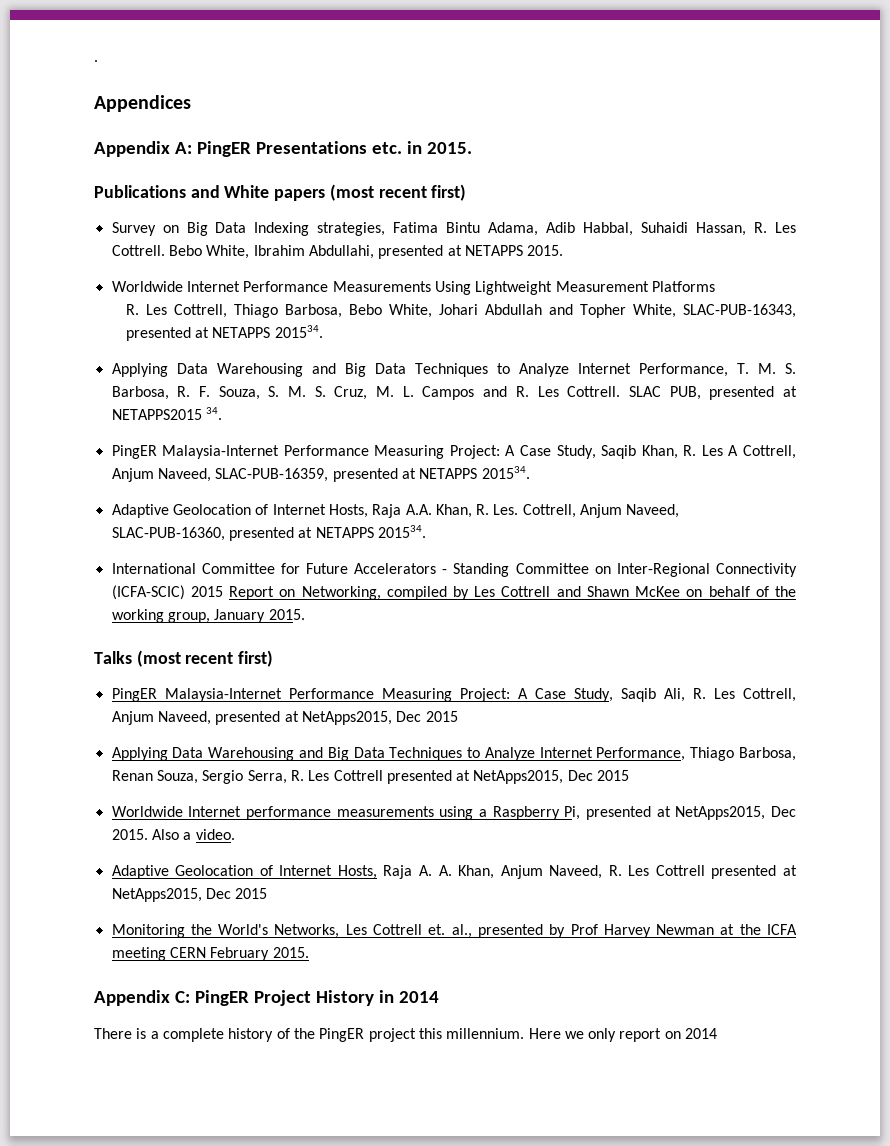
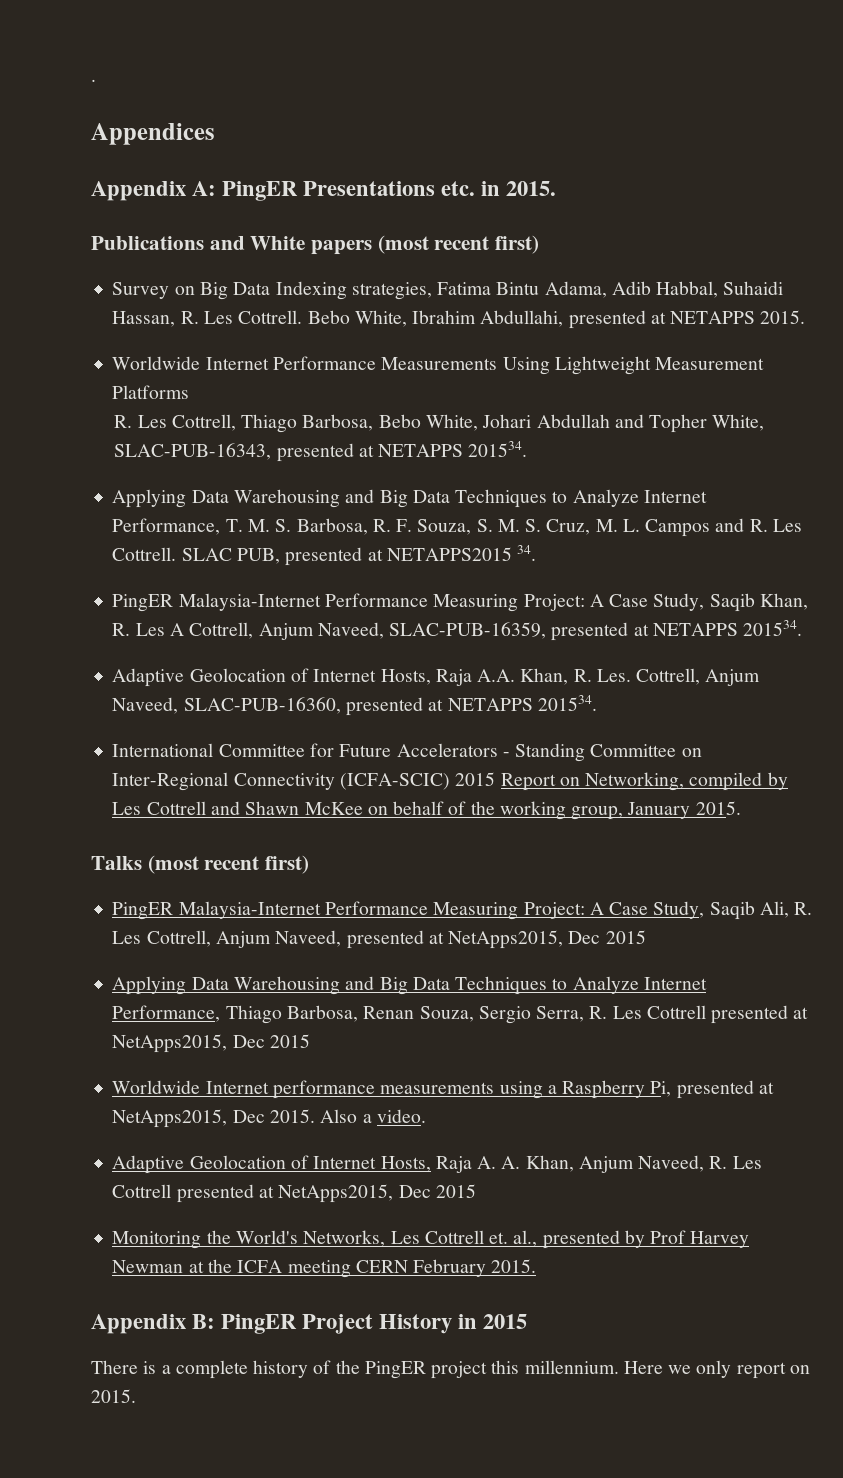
- Appendix C: PingER Project History in 2014
+ Appendix B: PingER Project History in 2015
- Here we only report on 2014
+ Here we only report on 2015.

